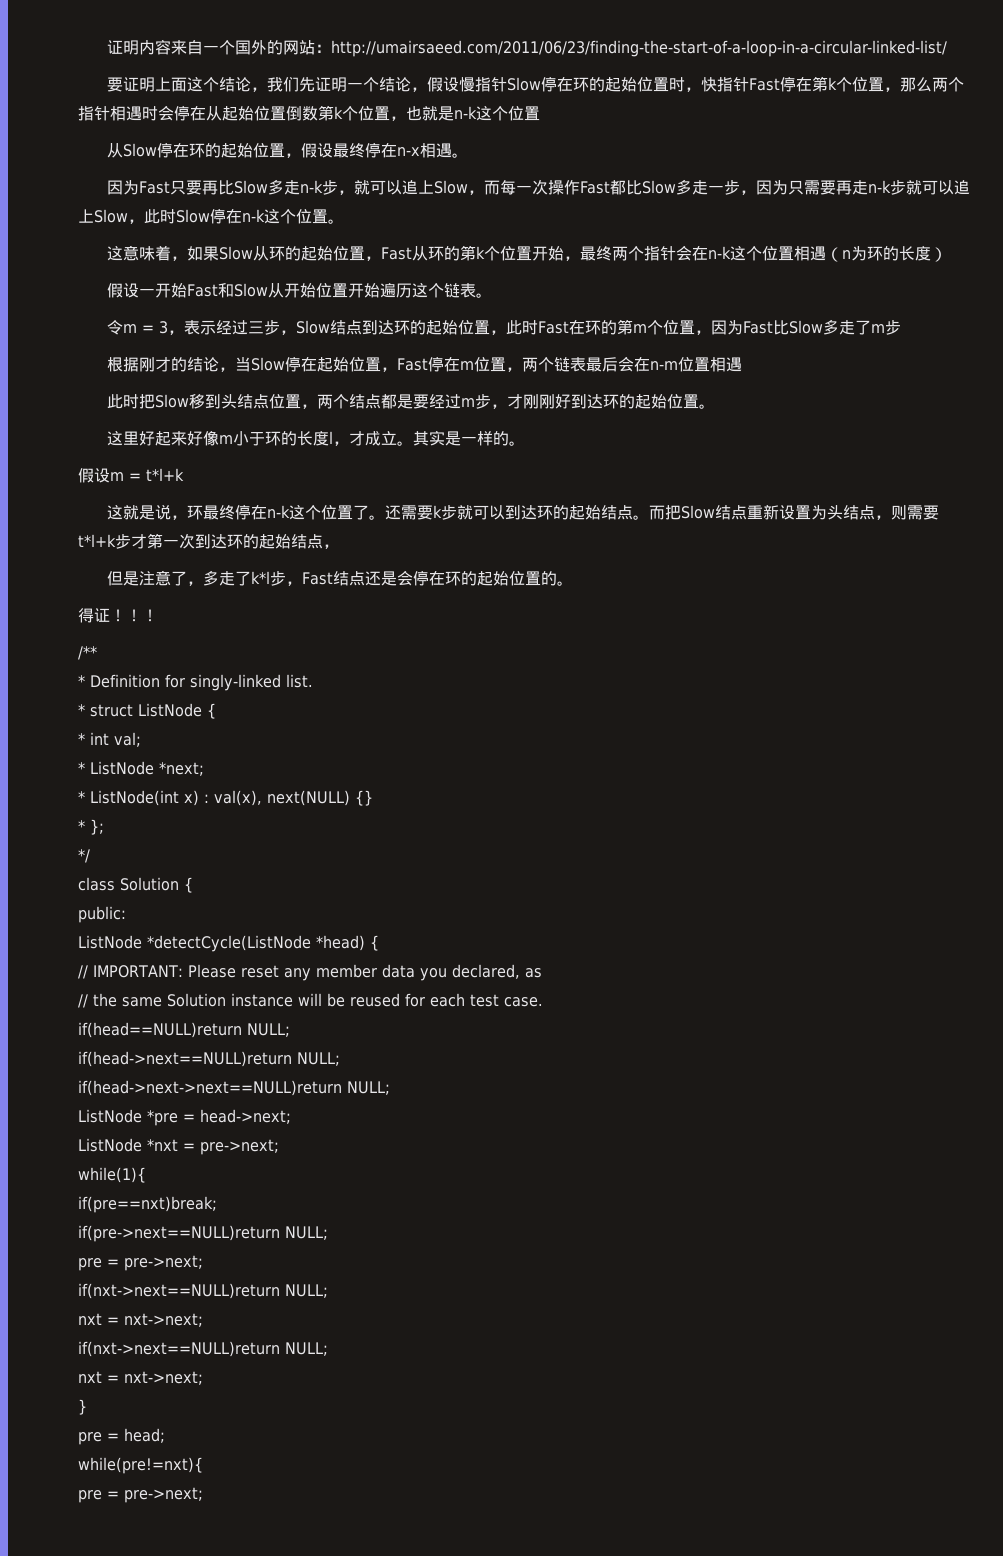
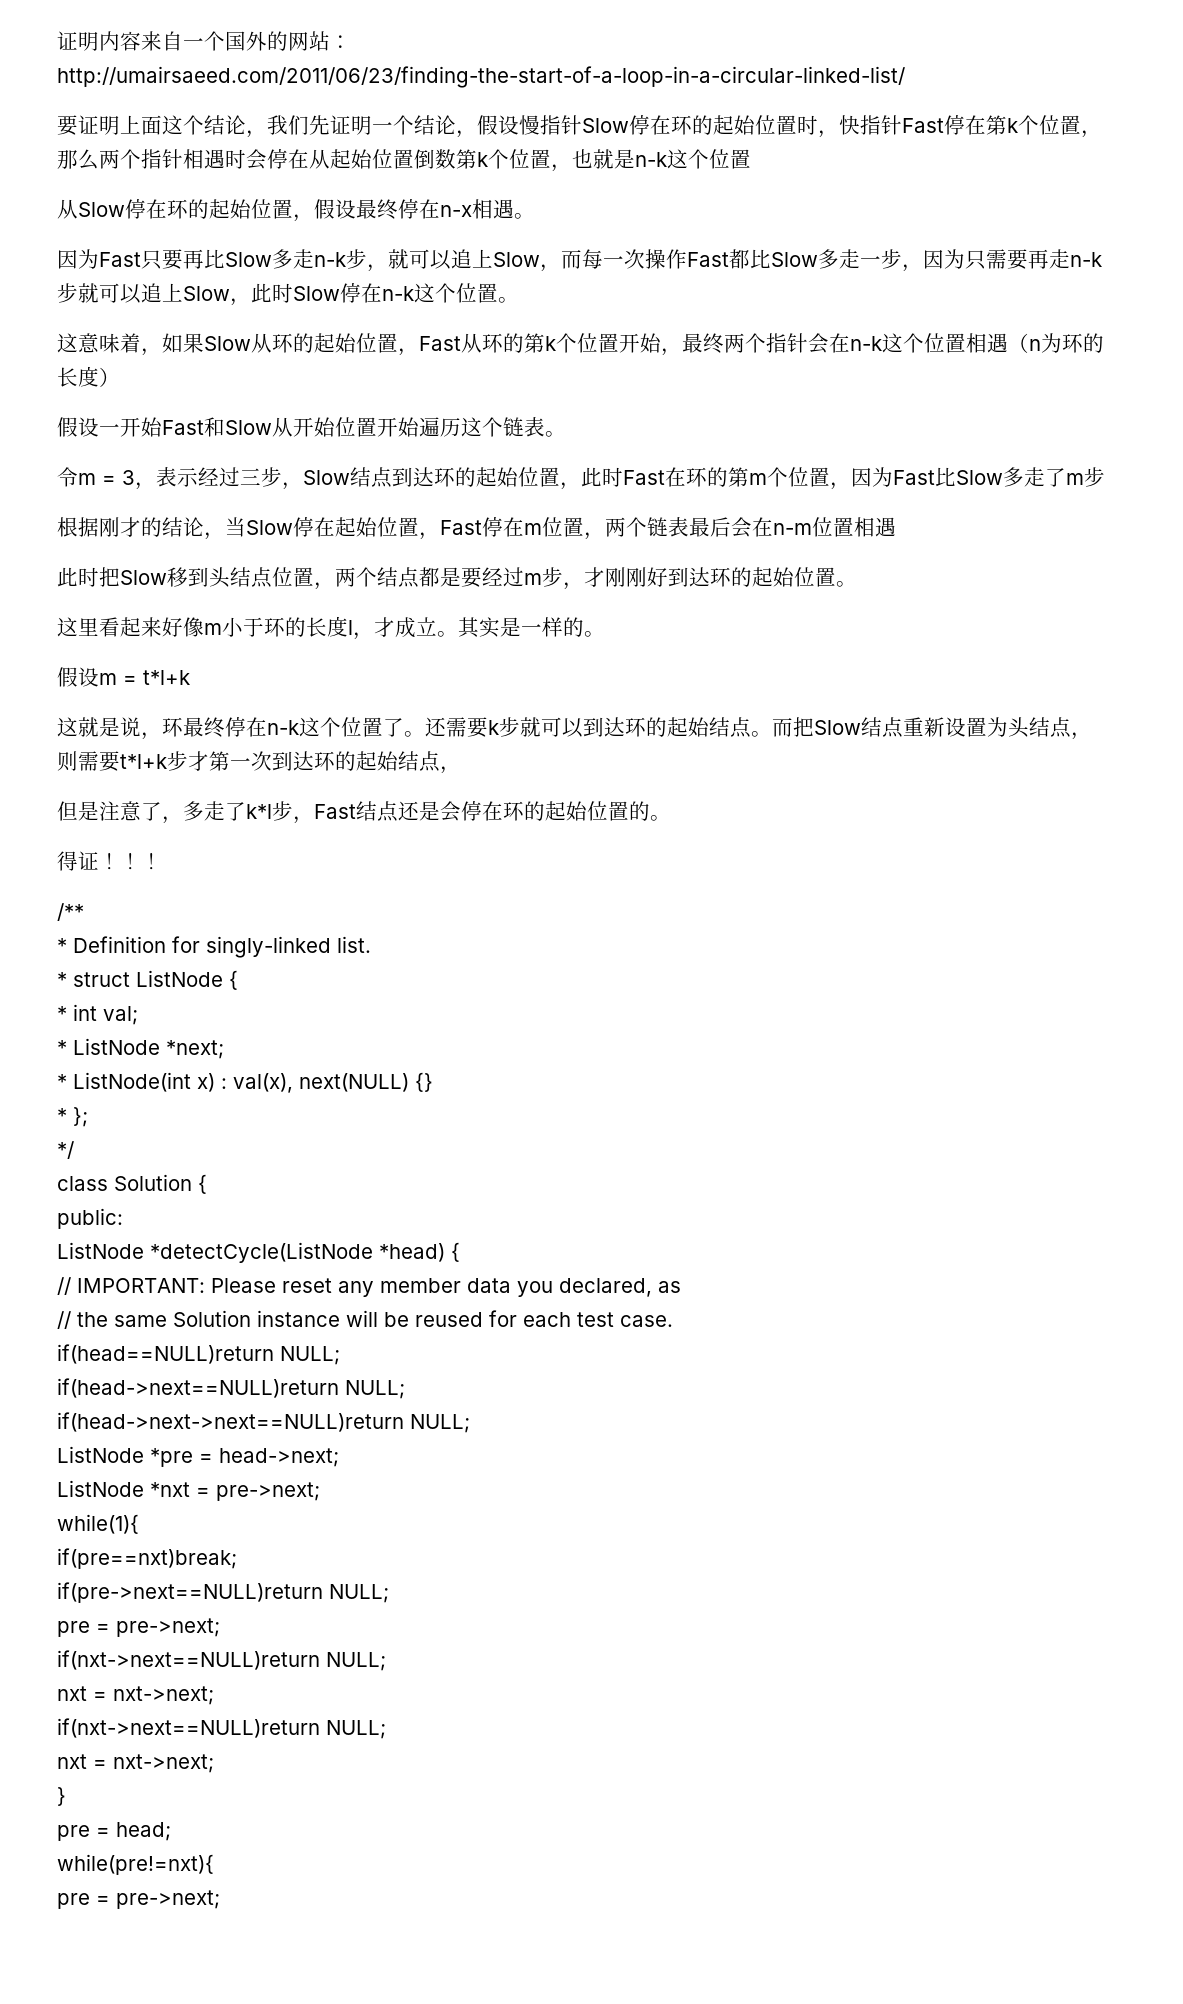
- 这里好起来好像m小于环的长度l，才成立。
+ 这里看起来好像m小于环的长度l，才成立。

